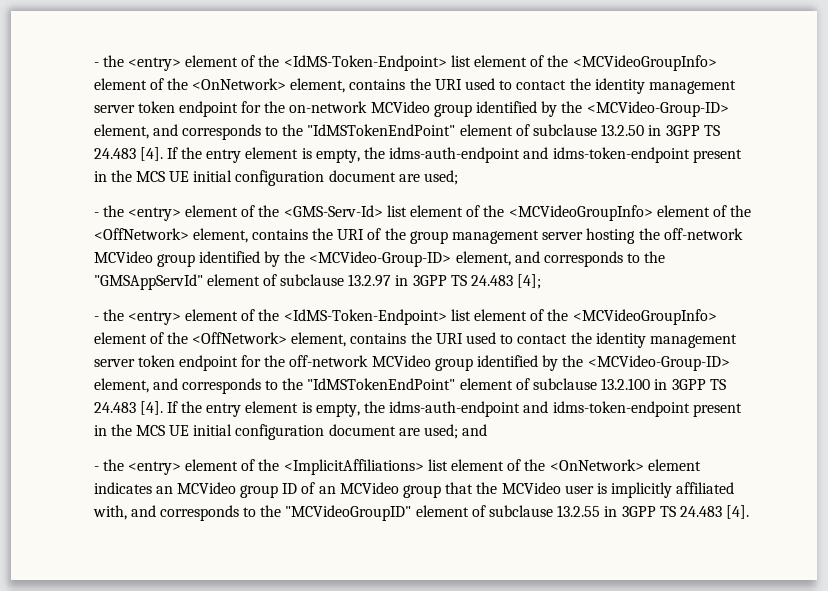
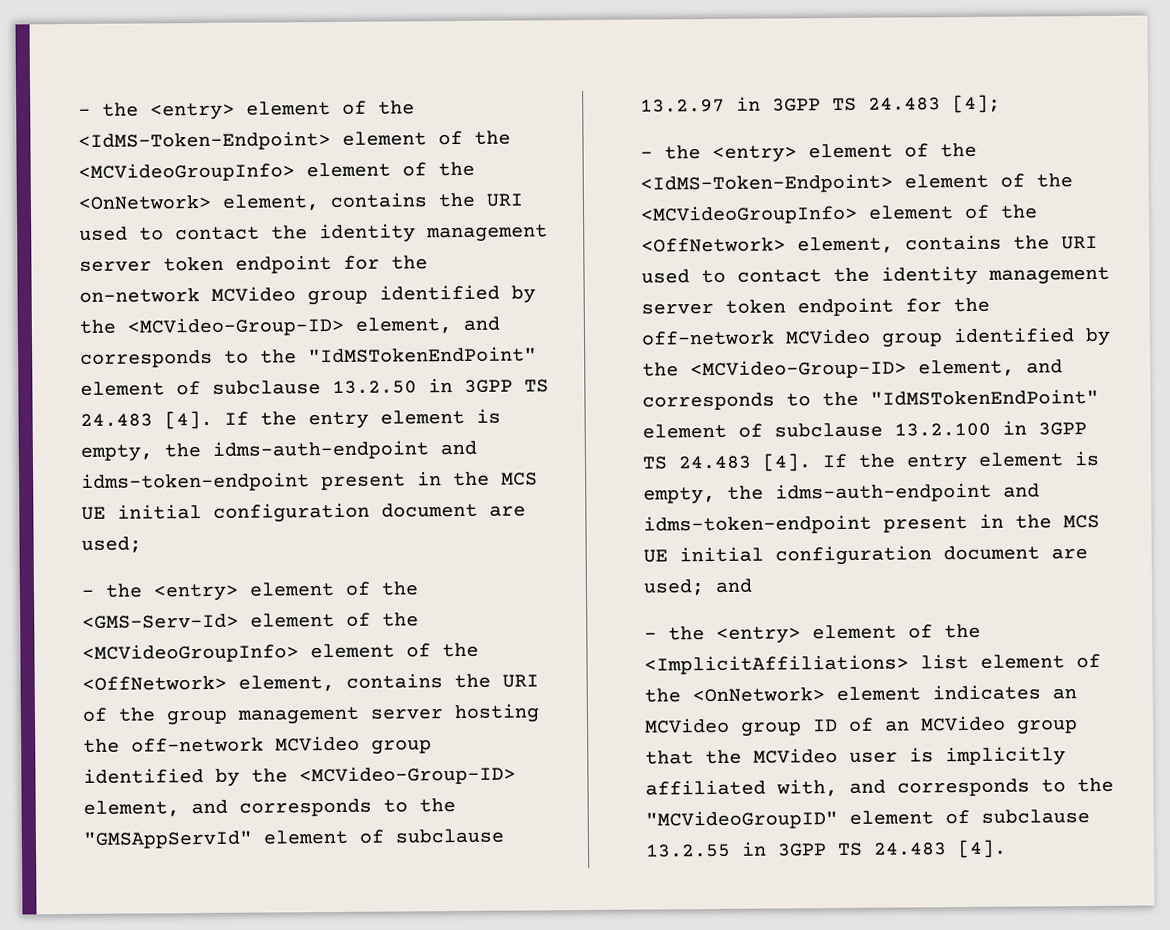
- - the <entry> element of the <IdMS-Token-Endpoint> list element of the <MCVideoGroupInfo> element of the <OnNetwork> element, contains the URI used to contact the identity management server token endpoint for the on-network MCVideo group identified by the <MCVideo-Group-ID> element, and corresponds to the "IdMSTokenEndPoint" element of subclause 13.2.50 in 3GPP TS 24.483 [4].
+ - the <entry> element of the <IdMS-Token-Endpoint> element of the <MCVideoGroupInfo> element of the <OnNetwork> element, contains the URI used to contact the identity management server token endpoint for the on-network MCVideo group identified by the <MCVideo-Group-ID> element, and corresponds to the "IdMSTokenEndPoint" element of subclause 13.2.50 in 3GPP TS 24.483 [4].
- - the <entry> element of the <GMS-Serv-Id> list element of the <MCVideoGroupInfo> element of the <OffNetwork> element, contains the URI of the group management server hosting the off-network MCVideo group identified by the <MCVideo-Group-ID> element, and corresponds to the "GMSAppServId" element of subclause 13.2.97 in 3GPP TS 24.483 [4];
+ - the <entry> element of the <GMS-Serv-Id> element of the <MCVideoGroupInfo> element of the <OffNetwork> element, contains the URI of the group management server hosting the off-network MCVideo group identified by the <MCVideo-Group-ID> element, and corresponds to the "GMSAppServId" element of subclause 13.2.97 in 3GPP TS 24.483 [4];
- - the <entry> element of the <IdMS-Token-Endpoint> list element of the <MCVideoGroupInfo> element of the <OffNetwork> element, contains the URI used to contact the identity management server token endpoint for the off-network MCVideo group identified by the <MCVideo-Group-ID> element, and corresponds to the "IdMSTokenEndPoint" element of subclause 13.2.100 in 3GPP TS 24.483 [4].
+ - the <entry> element of the <IdMS-Token-Endpoint> element of the <MCVideoGroupInfo> element of the <OffNetwork> element, contains the URI used to contact the identity management server token endpoint for the off-network MCVideo group identified by the <MCVideo-Group-ID> element, and corresponds to the "IdMSTokenEndPoint" element of subclause 13.2.100 in 3GPP TS 24.483 [4].

